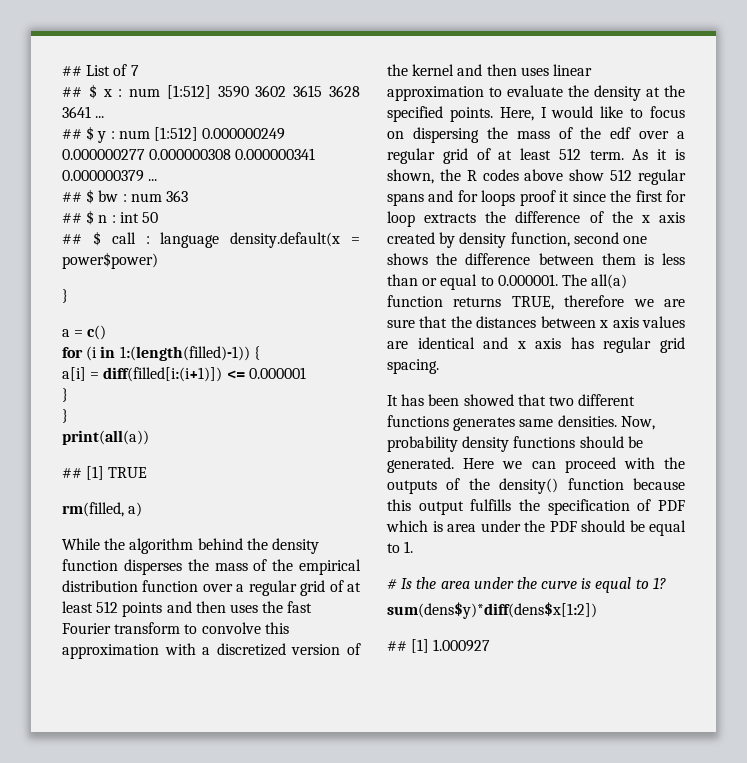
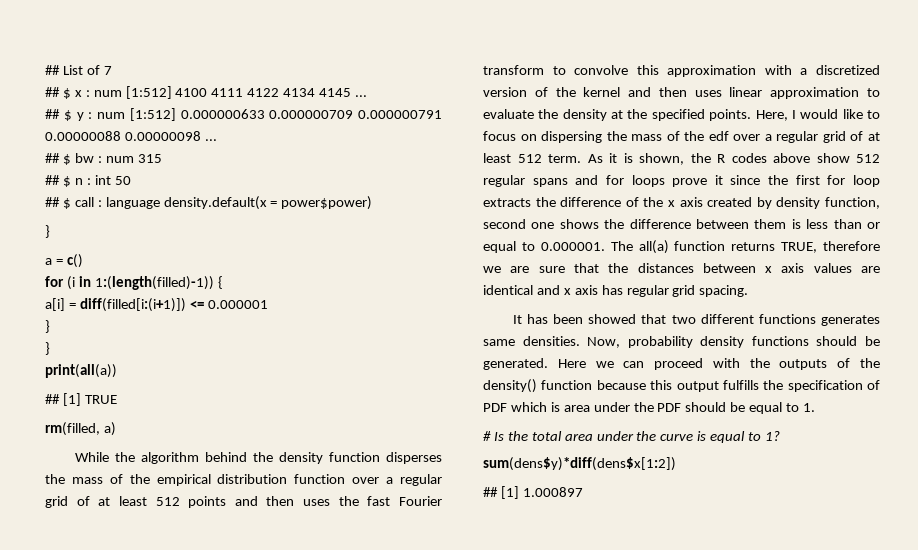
- ## $ x : num [1:512] 3590 3602 3615 3628 3641 ...
+ ## $ x : num [1:512] 4100 4111 4122 4134 4145 ...
- ## $ y : num [1:512] 0.000000249 0.000000277 0.000000308 0.000000341 0.000000379 ...
+ ## $ y : num [1:512] 0.000000633 0.000000709 0.000000791 0.00000088 0.00000098 ...
- ## $ bw : num 363
+ ## $ bw : num 315
- As it is shown, the R codes above show 512 regular spans and for loops proof it since the first for loop extracts the difference of the x axis created by density function, second one shows the difference between them is less than or equal to 0.000001. The all(a) function returns TRUE, therefore we are sure that the distances between x axis values are identical and x axis has regular grid spacing.
+ As it is shown, the R codes above show 512 regular spans and for loops prove it since the first for loop extracts the difference of the x axis created by density function, second one shows the difference between them is less than or equal to 0.000001. The all(a) function returns TRUE, therefore we are sure that the distances between x axis values are identical and x axis has regular grid spacing.
- # Is the area under the curve is equal to 1?
+ # Is the total area under the curve is equal to 1?
- ## [1] 1.000927
+ ## [1] 1.000897

